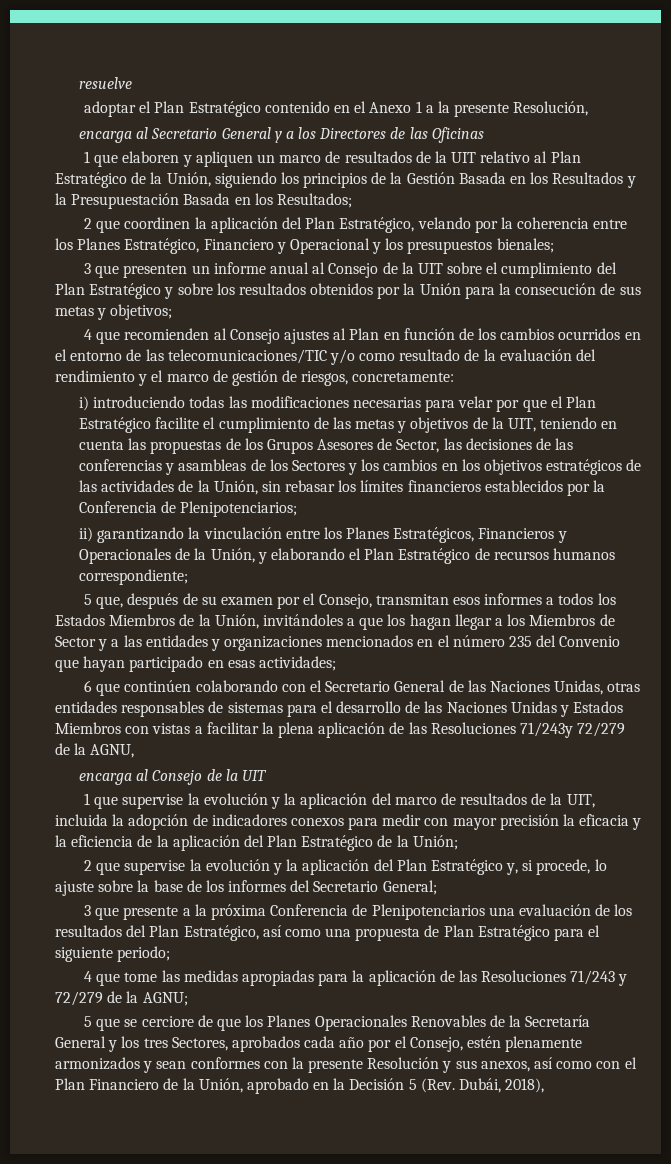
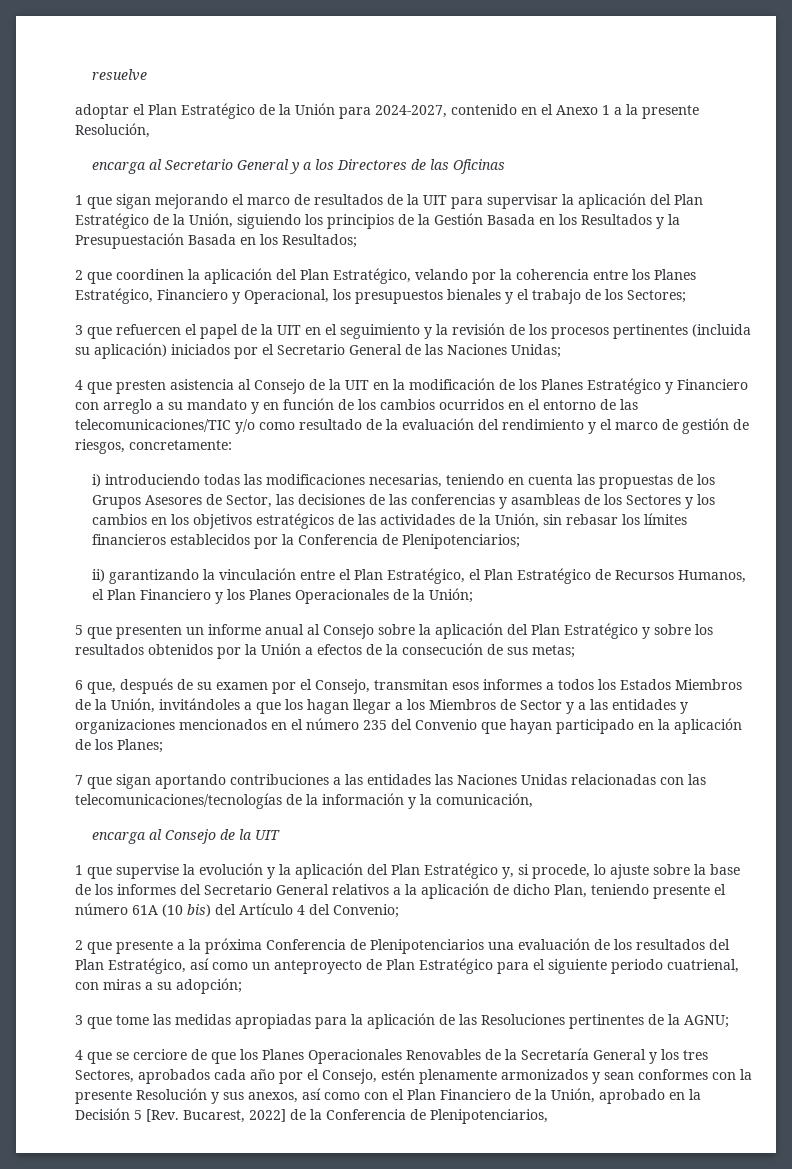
- adoptar el Plan Estratégico contenido en el Anexo 1 a la presente Resolución,
+ adoptar el Plan Estratégico de la Unión para 2024-2027, contenido en el Anexo 1 a la presente Resolución,
- 1 que elaboren y apliquen un marco de resultados de la UIT relativo al Plan Estratégico de la Unión, siguiendo los principios de la Gestión Basada en los Resultados y la Presupuestación Basada en los Resultados;
+ 1 que sigan mejorando el marco de resultados de la UIT para supervisar la aplicación del Plan Estratégico de la Unión, siguiendo los principios de la Gestión Basada en los Resultados y la Presupuestación Basada en los Resultados;
- 2 que coordinen la aplicación del Plan Estratégico, velando por la coherencia entre los Planes Estratégico, Financiero y Operacional y los presupuestos bienales;
- 3 que presenten un informe anual al Consejo de la UIT sobre el cumplimiento del Plan Estratégico y sobre los resultados obtenidos por la Unión para la consecución de sus metas y objetivos;
- 4 que recomienden al Consejo ajustes al Plan en función de los cambios ocurridos en el entorno de las telecomunicaciones/TIC y/o como resultado de la evaluación del rendimiento y el marco de gestión de riesgos, concretamente:
+ 2 que coordinen la aplicación del Plan Estratégico, velando por la coherencia entre los Planes Estratégico, Financiero y Operacional, los presupuestos bienales y el trabajo de los Sectores;
+ 3 que refuercen el papel de la UIT en el seguimiento y la revisión de los procesos pertinentes (incluida su aplicación) iniciados por el Secretario General de las Naciones Unidas;
+ 4 que presten asistencia al Consejo de la UIT en la modificación de los Planes Estratégico y Financiero con arreglo a su mandato y en función de los cambios ocurridos en el entorno de las telecomunicaciones/TIC y/o como resultado de la evaluación del rendimiento y el marco de gestión de riesgos, concretamente:
- i) introduciendo todas las modificaciones necesarias para velar por que el Plan Estratégico facilite el cumplimiento de las metas y objetivos de la UIT, teniendo en cuenta las propuestas de los Grupos Asesores de Sector, las decisiones de las conferencias y asambleas de los Sectores y los cambios en los objetivos estratégicos de las actividades de la Unión, sin rebasar los límites financieros establecidos por la Conferencia de Plenipotenciarios;
+ i) introduciendo todas las modificaciones necesarias, teniendo en cuenta las propuestas de los Grupos Asesores de Sector, las decisiones de las conferencias y asambleas de los Sectores y los cambios en los objetivos estratégicos de las actividades de la Unión, sin rebasar los límites financieros establecidos por la Conferencia de Plenipotenciarios;
- ii) garantizando la vinculación entre los Planes Estratégicos, Financieros y Operacionales de la Unión, y elaborando el Plan Estratégico de recursos humanos correspondiente;
- 5 que, después de su examen por el Consejo, transmitan esos informes a todos los Estados Miembros de la Unión, invitándoles a que los hagan llegar a los Miembros de Sector y a las entidades y organizaciones mencionados en el número 235 del Convenio que hayan participado en esas actividades;
- 6 que continúen colaborando con el Secretario General de las Naciones Unidas, otras entidades responsables de sistemas para el desarrollo de las Naciones Unidas y Estados Miembros con vistas a facilitar la plena aplicación de las Resoluciones 71/243y 72/279 de la AGNU,
+ ii) garantizando la vinculación entre el Plan Estratégico, el Plan Estratégico de Recursos Humanos, el Plan Financiero y los Planes Operacionales de la Unión;
+ 5 que presenten un informe anual al Consejo sobre la aplicación del Plan Estratégico y sobre los resultados obtenidos por la Unión a efectos de la consecución de sus metas;
+ 6 que, después de su examen por el Consejo, transmitan esos informes a todos los Estados Miembros de la Unión, invitándoles a que los hagan llegar a los Miembros de Sector y a las entidades y organizaciones mencionados en el número 235 del Convenio que hayan participado en la aplicación de los Planes;
+ 7 que sigan aportando contribuciones a las entidades las Naciones Unidas relacionadas con las telecomunicaciones/tecnologías de la información y la comunicación,
- 1 que supervise la evolución y la aplicación del marco de resultados de la UIT, incluida la adopción de indicadores conexos para medir con mayor precisión la eficacia y la eficiencia de la aplicación del Plan Estratégico de la Unión;
- 2 que supervise la evolución y la aplicación del Plan Estratégico y, si procede, lo ajuste sobre la base de los informes del Secretario General;
- 3 que presente a la próxima Conferencia de Plenipotenciarios una evaluación de los resultados del Plan Estratégico, así como una propuesta de Plan Estratégico para el siguiente periodo;
- 4 que tome las medidas apropiadas para la aplicación de las Resoluciones 71/243 y 72/279 de la AGNU;
+ 1 que supervise la evolución y la aplicación del Plan Estratégico y, si procede, lo ajuste sobre la base de los informes del Secretario General relativos a la aplicación de dicho Plan, teniendo presente el número 61A (10 bis) del Artículo 4 del Convenio;
+ 2 que presente a la próxima Conferencia de Plenipotenciarios una evaluación de los resultados del Plan Estratégico, así como un anteproyecto de Plan Estratégico para el siguiente periodo cuatrienal, con miras a su adopción;
+ 3 que tome las medidas apropiadas para la aplicación de las Resoluciones pertinentes de la AGNU;
- 5 que se cerciore de que los Planes Operacionales Renovables de la Secretaría General y los tres Sectores, aprobados cada año por el Consejo, estén plenamente armonizados y sean conformes con la presente Resolución y sus anexos, así como con el Plan Financiero de la Unión, aprobado en la Decisión 5 (Rev. Dubái, 2018),
+ 4 que se cerciore de que los Planes Operacionales Renovables de la Secretaría General y los tres Sectores, aprobados cada año por el Consejo, estén plenamente armonizados y sean conformes con la presente Resolución y sus anexos, así como con el Plan Financiero de la Unión, aprobado en la Decisión 5 [Rev. Bucarest, 2022] de la Conferencia de Plenipotenciarios,

